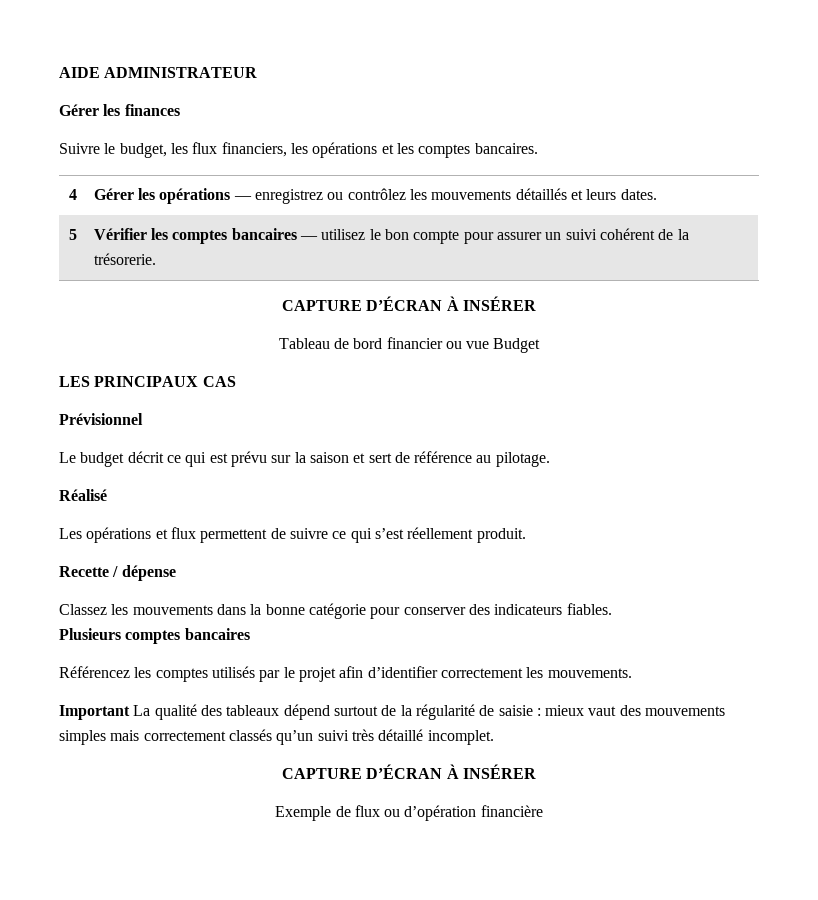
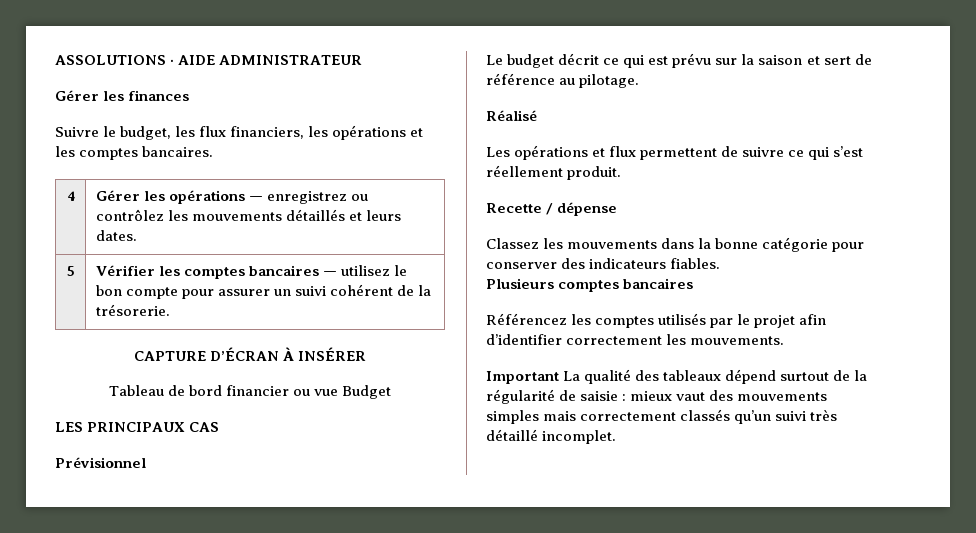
- AIDE ADMINISTRATEUR
+ ASSOLUTIONS · AIDE ADMINISTRATEUR
  Important La qualité des tableaux dépend surtout de la régularité de saisie : mieux vaut des mouvements simples mais correctement classés qu’un suivi très détaillé incomplet.
- CAPTURE D’ÉCRAN À INSÉRER
- Exemple de flux ou d’opération financière

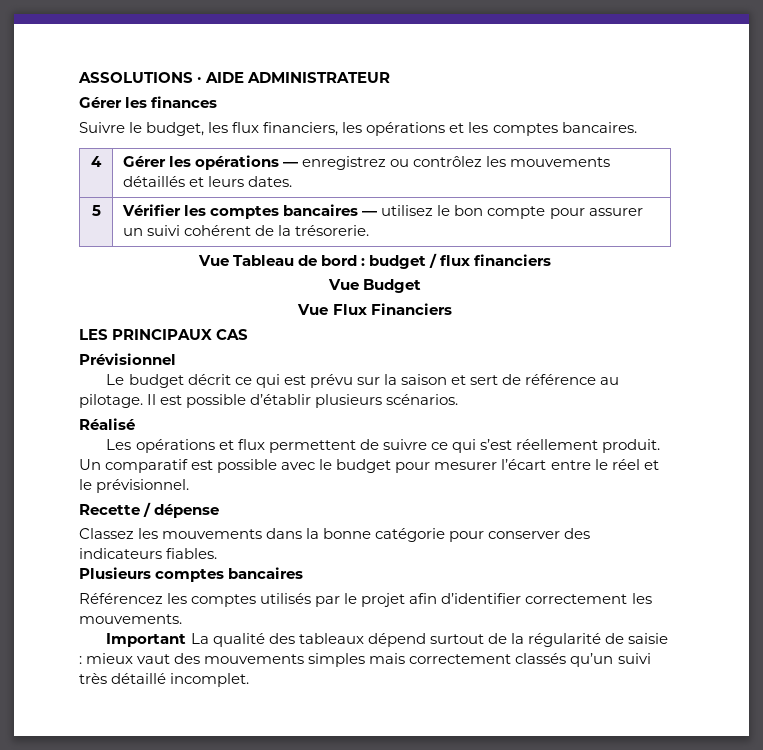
- CAPTURE D’ÉCRAN À INSÉRER
- Tableau de bord financier ou vue Budget
+ Vue Tableau de bord : budget / flux financiers
+ Vue Budget
+ Vue Flux Financiers
+ Il est possible d’établir plusieurs scénarios.
+ Un comparatif est possible avec le budget pour mesurer l’écart entre le réel et le prévisionnel.

